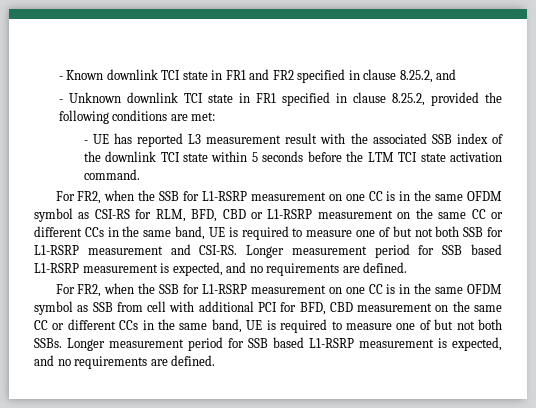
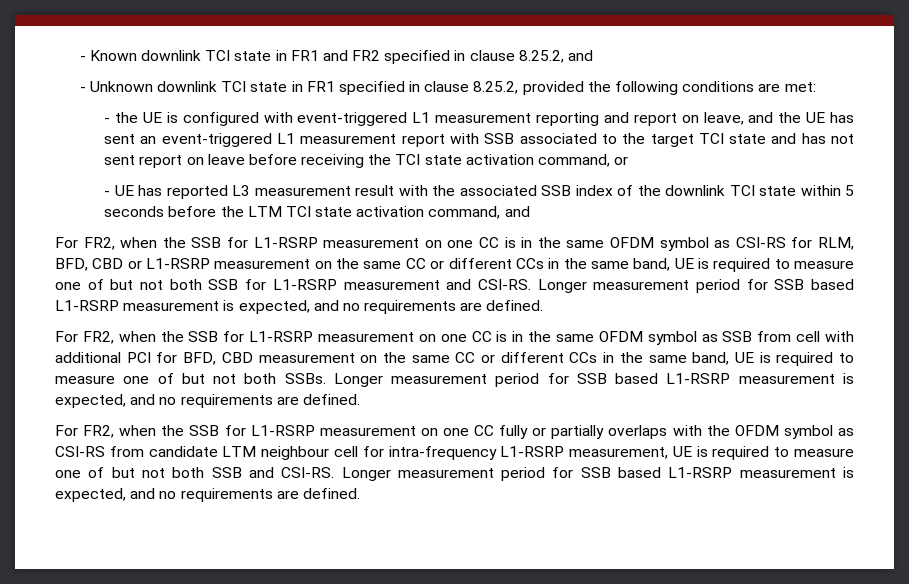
+ - the UE is configured with event-triggered L1 measurement reporting and report on leave, and the UE has sent an event-triggered L1 measurement report with SSB associated to the target TCI state and has not sent report on leave before receiving the TCI state activation command, or
- - UE has reported L3 measurement result with the associated SSB index of the downlink TCI state within 5 seconds before the LTM TCI state activation command.
+ - UE has reported L3 measurement result with the associated SSB index of the downlink TCI state within 5 seconds before the LTM TCI state activation command, and
+ For FR2, when the SSB for L1-RSRP measurement on one CC fully or partially overlaps with the OFDM symbol as CSI-RS from candidate LTM neighbour cell for intra-frequency L1-RSRP measurement, UE is required to measure one of but not both SSB and CSI-RS. Longer measurement period for SSB based L1-RSRP measurement is expected, and no requirements are defined.

